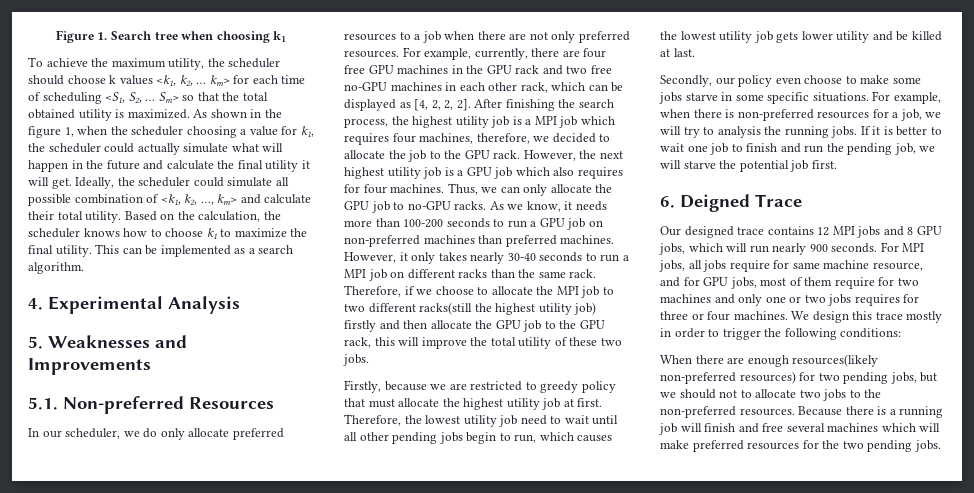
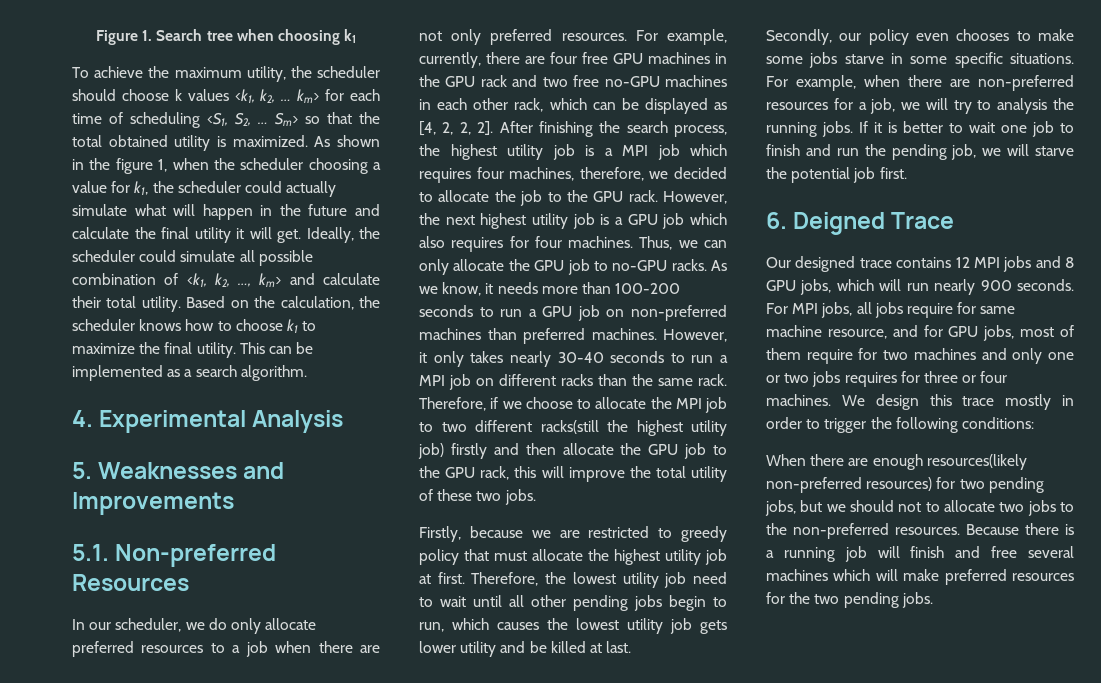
- Secondly, our policy even choose to make some jobs starve in some specific situations.
+ Secondly, our policy even chooses to make some jobs starve in some specific situations.
- For example, when there is non-preferred resources for a job, we will try to analysis the running jobs.
+ For example, when there are non-preferred resources for a job, we will try to analysis the running jobs.

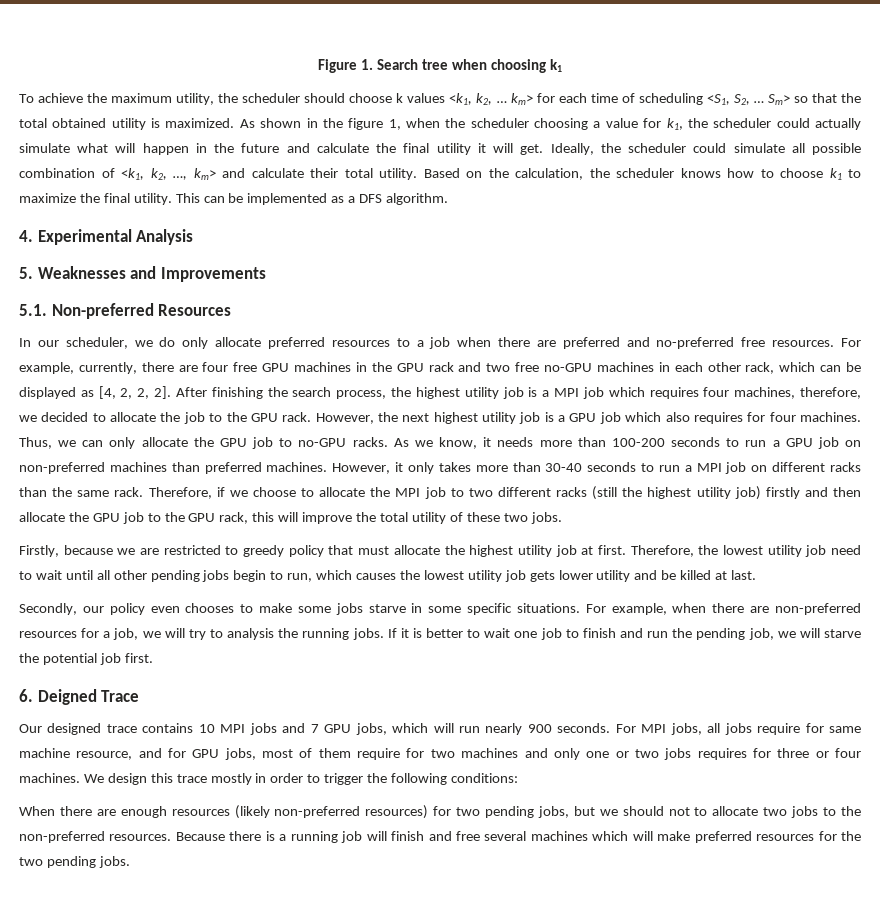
- This can be implemented as a search algorithm.
+ This can be implemented as a DFS algorithm.
- In our scheduler, we do only allocate preferred resources to a job when there are not only preferred resources.
+ In our scheduler, we do only allocate preferred resources to a job when there are preferred and no-preferred free resources.
- However, it only takes nearly 30-40 seconds to run a MPI job on different racks than the same rack.
+ However, it only takes more than 30-40 seconds to run a MPI job on different racks than the same rack.
- Therefore, if we choose to allocate the MPI job to two different racks(still the highest utility job) firstly and then allocate the GPU job to the GPU rack, this will improve the total utility of these two jobs.
+ Therefore, if we choose to allocate the MPI job to two different racks (still the highest utility job) firstly and then allocate the GPU job to the GPU rack, this will improve the total utility of these two jobs.
- Our designed trace contains 12 MPI jobs and 8 GPU jobs, which will run nearly 900 seconds.
+ Our designed trace contains 10 MPI jobs and 7 GPU jobs, which will run nearly 900 seconds.
- When there are enough resources(likely non-preferred resources) for two pending jobs, but we should not to allocate two jobs to the non-preferred resources.
+ When there are enough resources (likely non-preferred resources) for two pending jobs, but we should not to allocate two jobs to the non-preferred resources.

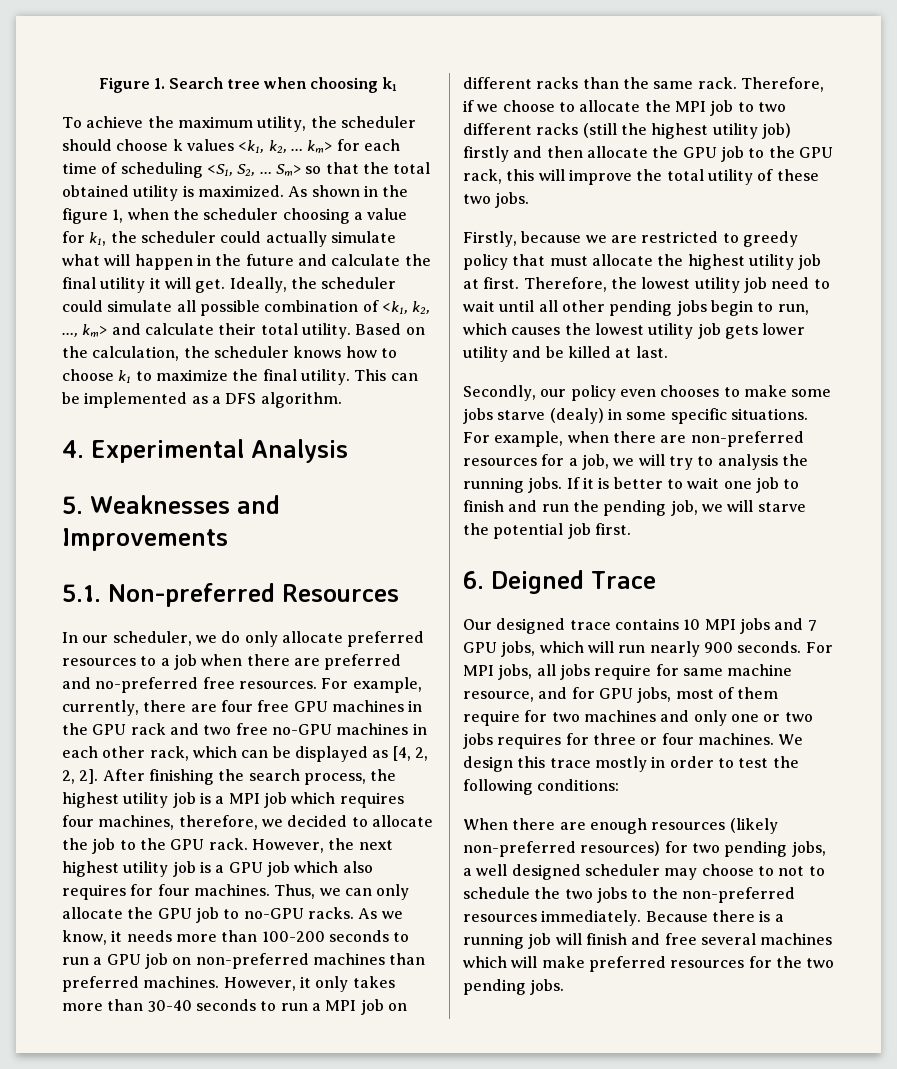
- Secondly, our policy even chooses to make some jobs starve in some specific situations.
+ Secondly, our policy even chooses to make some jobs starve (dealy) in some specific situations.
- We design this trace mostly in order to trigger the following conditions:
+ We design this trace mostly in order to test the following conditions:
- When there are enough resources (likely non-preferred resources) for two pending jobs, but we should not to allocate two jobs to the non-preferred resources.
+ When there are enough resources (likely non-preferred resources) for two pending jobs, a well designed scheduler may choose to not to schedule the two jobs to the non-preferred resources immediately.

